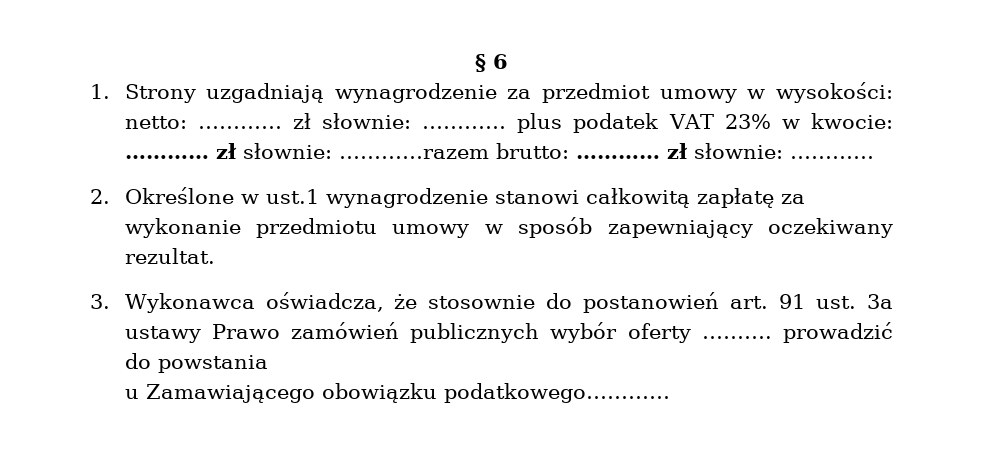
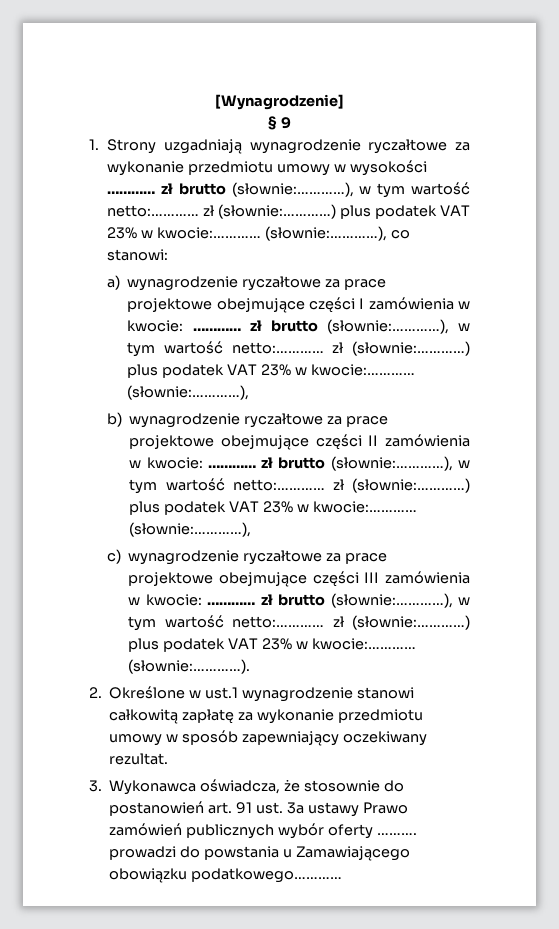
- § 6
+ [Wynagrodzenie]
+ § 9
- 1. Strony uzgadniają wynagrodzenie za przedmiot umowy w wysokości: netto: ………… zł słownie: ………… plus podatek VAT 23% w kwocie: ………… zł słownie: …………razem brutto: ………… zł słownie: …………
+ 1. Strony uzgadniają wynagrodzenie ryczałtowe za wykonanie przedmiotu umowy w wysokości ………… zł brutto (słownie:…………), w tym wartość netto:………… zł (słownie:…………) plus podatek VAT 23% w kwocie:………… (słownie:…………), co stanowi:
+ a) wynagrodzenie ryczałtowe za prace projektowe obejmujące części I zamówienia w kwocie: ………… zł brutto (słownie:…………), w tym wartość netto:………… zł (słownie:…………) plus podatek VAT 23% w kwocie:………… (słownie:…………),
+ b) wynagrodzenie ryczałtowe za prace projektowe obejmujące części II zamówienia w kwocie: ………… zł brutto (słownie:…………), w tym wartość netto:………… zł (słownie:…………) plus podatek VAT 23% w kwocie:………… (słownie:…………),
+ c) wynagrodzenie ryczałtowe za prace projektowe obejmujące części III zamówienia w kwocie: ………… zł brutto (słownie:…………), w tym wartość netto:………… zł (słownie:…………) plus podatek VAT 23% w kwocie:………… (słownie:…………).
- 3. Wykonawca oświadcza, że stosownie do postanowień art. 91 ust. 3a ustawy Prawo zamówień publicznych wybór oferty ………. prowadzić do powstania
- u Zamawiającego obowiązku podatkowego…………
+ 3. Wykonawca oświadcza, że stosownie do postanowień art. 91 ust. 3a ustawy Prawo zamówień publicznych wybór oferty ………. prowadzi do powstania u Zamawiającego obowiązku podatkowego…………

